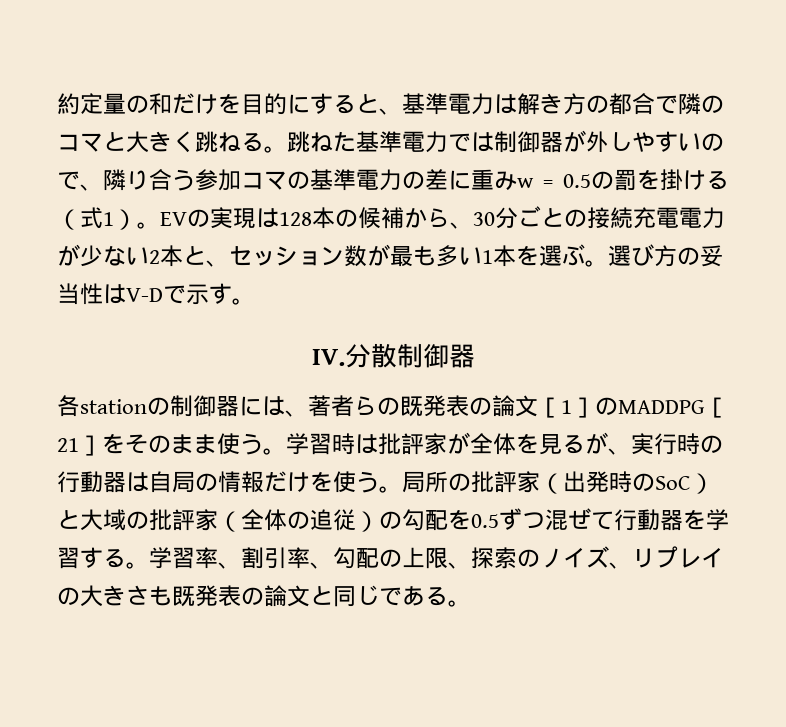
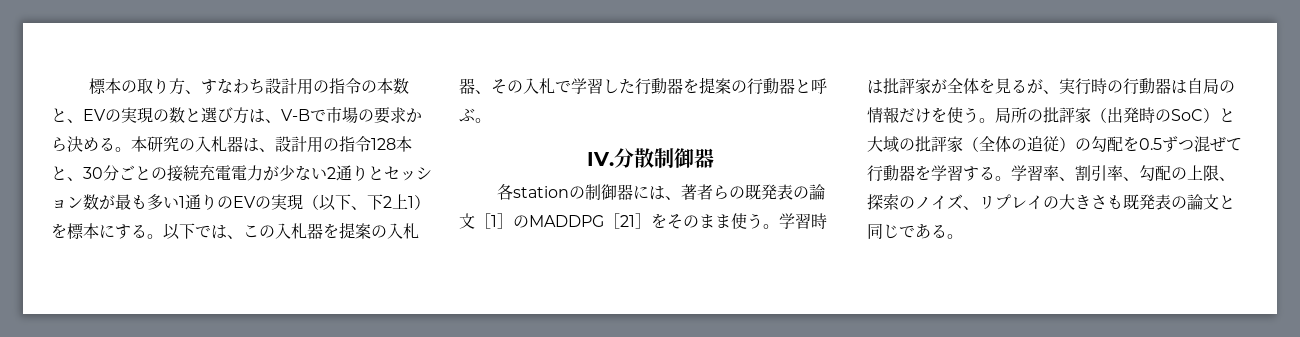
- 約定量の和だけを目的にすると、基準電力は解き方の都合で隣のコマと大きく跳ねる。跳ねた基準電力では制御器が外しやすいので、隣り合う参加コマの基準電力の差に重みw = 0.5の罰を掛ける（式1）。EVの実現は128本の候補から、30分ごとの接続充電電力が少ない2本と、セッション数が最も多い1本を選ぶ。選び方の妥当性はV-Dで示す。
+ 標本の取り方、すなわち設計用の指令の本数と、EVの実現の数と選び方は、V-Bで市場の要求から決める。本研究の入札器は、設計用の指令128本と、30分ごとの接続充電電力が少ない2通りとセッション数が最も多い1通りのEVの実現（以下、下2上1）を標本にする。以下では、この入札器を提案の入札器、その入札で学習した行動器を提案の行動器と呼ぶ。

